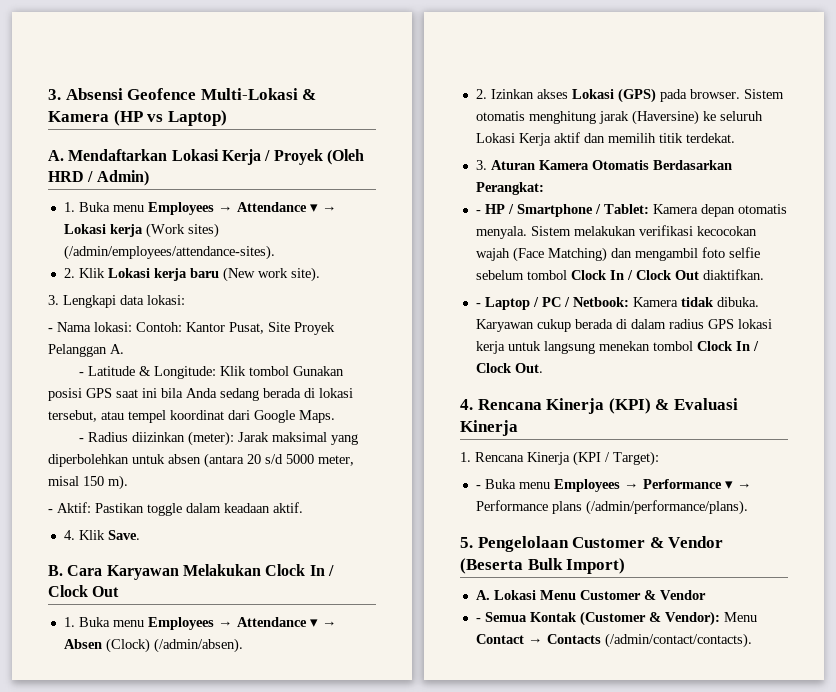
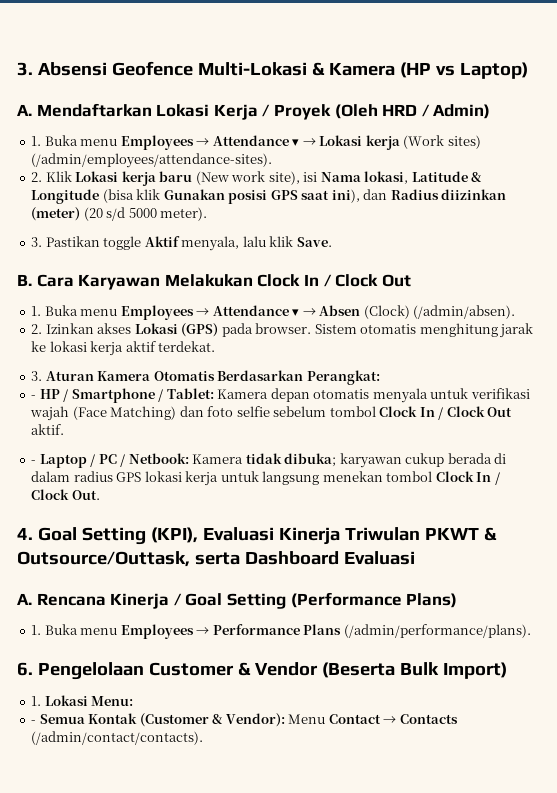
- 2. Klik Lokasi kerja baru (New work site).
- 3. Lengkapi data lokasi:
- - Nama lokasi: Contoh: Kantor Pusat, Site Proyek Pelanggan A.
- - Latitude & Longitude: Klik tombol Gunakan posisi GPS saat ini bila Anda sedang berada di lokasi tersebut, atau tempel koordinat dari Google Maps.
- - Radius diizinkan (meter): Jarak maksimal yang diperbolehkan untuk absen (antara 20 s/d 5000 meter, misal 150 m).
- - Aktif: Pastikan toggle dalam keadaan aktif.
- 4. Klik Save.
+ 2. Klik Lokasi kerja baru (New work site), isi Nama lokasi, Latitude & Longitude (bisa klik Gunakan posisi GPS saat ini), dan Radius diizinkan (meter) (20 s/d 5000 meter).
+ 3. Pastikan toggle Aktif menyala, lalu klik Save.
- Sistem otomatis menghitung jarak (Haversine) ke seluruh Lokasi Kerja aktif dan memilih titik terdekat.
+ Sistem otomatis menghitung jarak ke lokasi kerja aktif terdekat.
- - HP / Smartphone / Tablet: Kamera depan otomatis menyala. Sistem melakukan verifikasi kecocokan wajah (Face Matching) dan mengambil foto selfie sebelum tombol Clock In / Clock Out diaktifkan.
+ - HP / Smartphone / Tablet: Kamera depan otomatis menyala untuk verifikasi wajah (Face Matching) dan foto selfie sebelum tombol Clock In / Clock Out aktif.
- - Laptop / PC / Netbook: Kamera tidak dibuka. Karyawan cukup berada di dalam radius GPS lokasi kerja untuk langsung menekan tombol Clock In / Clock Out.
+ - Laptop / PC / Netbook: Kamera tidak dibuka; karyawan cukup berada di dalam radius GPS lokasi kerja untuk langsung menekan tombol Clock In / Clock Out.
- 4. Rencana Kinerja (KPI) & Evaluasi Kinerja
- 1. Rencana Kinerja (KPI / Target):
- - Buka menu Employees → Performance ▾ → Performance plans (/admin/performance/plans).
+ 4. Goal Setting (KPI), Evaluasi Kinerja Triwulan PKWT & Outsource/Outtask, serta Dashboard Evaluasi
+ A. Rencana Kinerja / Goal Setting (Performance Plans)
+ 1. Buka menu Employees → Performance Plans (/admin/performance/plans).
- 5. Pengelolaan Customer & Vendor (Beserta Bulk Import)
+ 6. Pengelolaan Customer & Vendor (Beserta Bulk Import)
- A. Lokasi Menu Customer & Vendor
+ 1. Lokasi Menu:

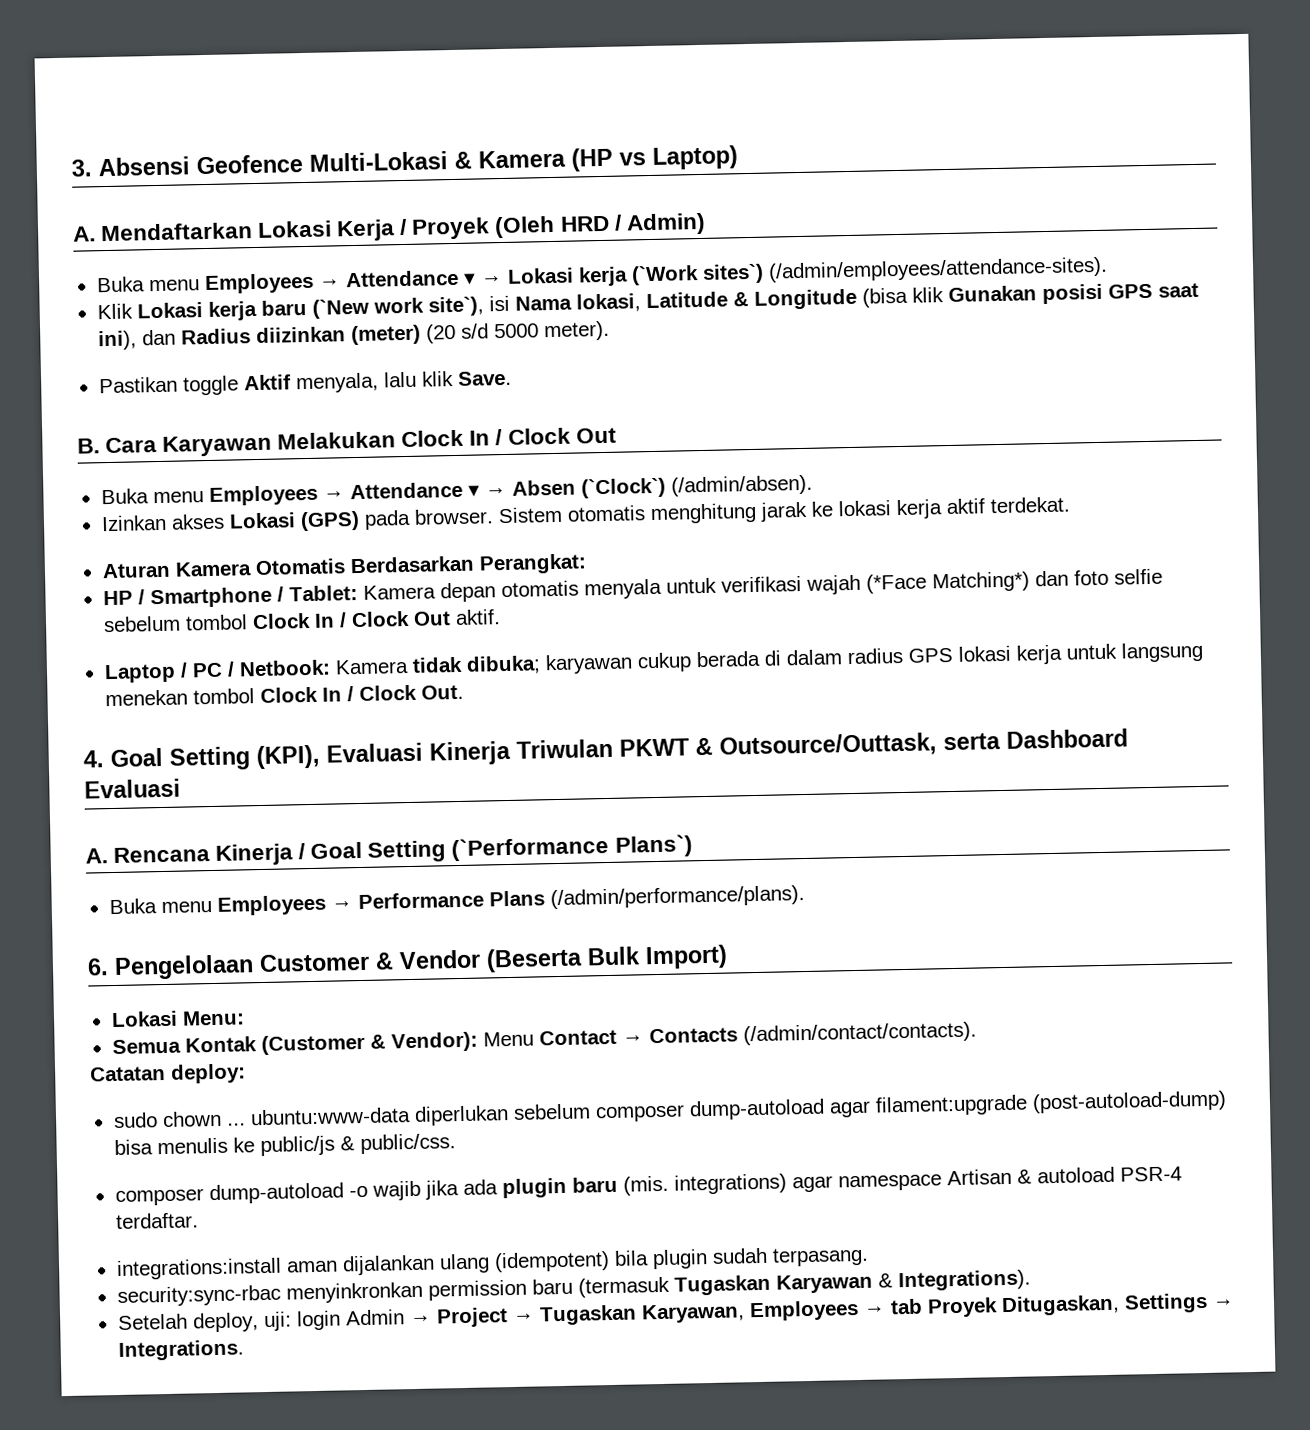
- 1. Buka menu Employees → Attendance ▾ → Lokasi kerja (Work sites) (/admin/employees/attendance-sites).
+ Buka menu Employees → Attendance ▾ → Lokasi kerja (`Work sites`) (/admin/employees/attendance-sites).
- 2. Klik Lokasi kerja baru (New work site), isi Nama lokasi, Latitude & Longitude (bisa klik Gunakan posisi GPS saat ini), dan Radius diizinkan (meter) (20 s/d 5000 meter).
+ Klik Lokasi kerja baru (`New work site`), isi Nama lokasi, Latitude & Longitude (bisa klik Gunakan posisi GPS saat ini), dan Radius diizinkan (meter) (20 s/d 5000 meter).
- 3. Pastikan toggle Aktif menyala, lalu klik Save.
+ Pastikan toggle Aktif menyala, lalu klik Save.
- 1. Buka menu Employees → Attendance ▾ → Absen (Clock) (/admin/absen).
+ Buka menu Employees → Attendance ▾ → Absen (`Clock`) (/admin/absen).
- 2. Izinkan akses Lokasi (GPS) pada browser.
+ Izinkan akses Lokasi (GPS) pada browser.
- 3. Aturan Kamera Otomatis Berdasarkan Perangkat:
+ Aturan Kamera Otomatis Berdasarkan Perangkat:
- - HP / Smartphone / Tablet: Kamera depan otomatis menyala untuk verifikasi wajah (Face Matching) dan foto selfie sebelum tombol Clock In / Clock Out aktif.
+ HP / Smartphone / Tablet: Kamera depan otomatis menyala untuk verifikasi wajah (*Face Matching*) dan foto selfie sebelum tombol Clock In / Clock Out aktif.
- - Laptop / PC / Netbook: Kamera tidak dibuka; karyawan cukup berada di dalam radius GPS lokasi kerja untuk langsung menekan tombol Clock In / Clock Out.
+ Laptop / PC / Netbook: Kamera tidak dibuka; karyawan cukup berada di dalam radius GPS lokasi kerja untuk langsung menekan tombol Clock In / Clock Out.
- A. Rencana Kinerja / Goal Setting (Performance Plans)
- 1. Buka menu Employees → Performance Plans (/admin/performance/plans).
+ A. Rencana Kinerja / Goal Setting (`Performance Plans`)
+ Buka menu Employees → Performance Plans (/admin/performance/plans).
- 1. Lokasi Menu:
+ Lokasi Menu:
- - Semua Kontak (Customer & Vendor): Menu Contact → Contacts (/admin/contact/contacts).
+ Semua Kontak (Customer & Vendor): Menu Contact → Contacts (/admin/contact/contacts).
+ Catatan deploy:
+ sudo chown ... ubuntu:www-data diperlukan sebelum composer dump-autoload agar filament:upgrade (post-autoload-dump) bisa menulis ke public/js & public/css.
+ composer dump-autoload -o wajib jika ada plugin baru (mis. integrations) agar namespace Artisan & autoload PSR-4 terdaftar.
+ integrations:install aman dijalankan ulang (idempotent) bila plugin sudah terpasang.
+ security:sync-rbac menyinkronkan permission baru (termasuk Tugaskan Karyawan & Integrations).
+ Setelah deploy, uji: login Admin → Project → Tugaskan Karyawan, Employees → tab Proyek Ditugaskan, Settings → Integrations.

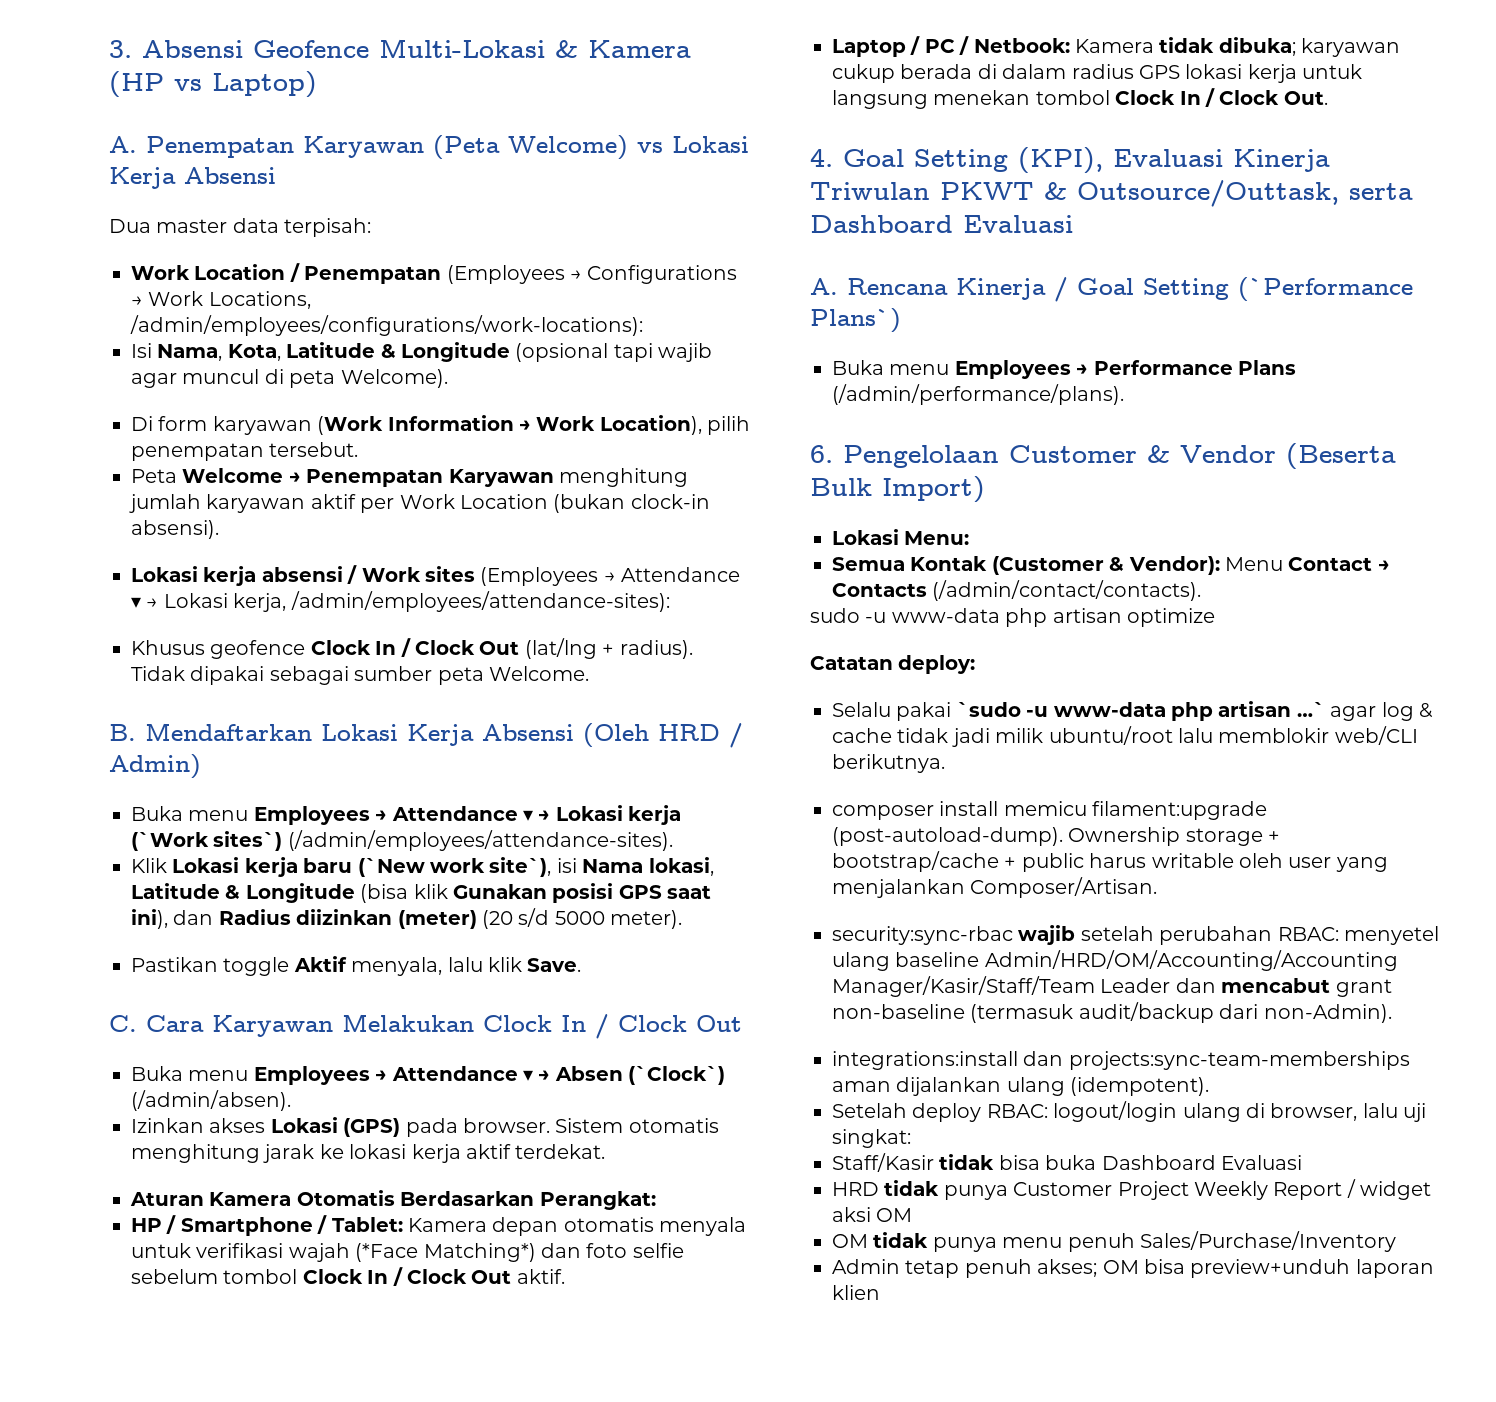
- A. Mendaftarkan Lokasi Kerja / Proyek (Oleh HRD / Admin)
+ A. Penempatan Karyawan (Peta Welcome) vs Lokasi Kerja Absensi
+ Dua master data terpisah:
+ Work Location / Penempatan (Employees → Configurations → Work Locations, /admin/employees/configurations/work-locations):
+ Isi Nama, Kota, Latitude & Longitude (opsional tapi wajib agar muncul di peta Welcome).
+ Di form karyawan (Work Information → Work Location), pilih penempatan tersebut.
+ Peta Welcome → Penempatan Karyawan menghitung jumlah karyawan aktif per Work Location (bukan clock-in absensi).
+ Lokasi kerja absensi / Work sites (Employees → Attendance ▾ → Lokasi kerja, /admin/employees/attendance-sites):
+ Khusus geofence Clock In / Clock Out (lat/lng + radius). Tidak dipakai sebagai sumber peta Welcome.
+ B. Mendaftarkan Lokasi Kerja Absensi (Oleh HRD / Admin)
- B. Cara Karyawan Melakukan Clock In / Clock Out
+ C. Cara Karyawan Melakukan Clock In / Clock Out
+ sudo -u www-data php artisan optimize
  Catatan deploy:
- sudo chown ... ubuntu:www-data diperlukan sebelum composer dump-autoload agar filament:upgrade (post-autoload-dump) bisa menulis ke public/js & public/css.
- composer dump-autoload -o wajib jika ada plugin baru (mis. integrations) agar namespace Artisan & autoload PSR-4 terdaftar.
+ Selalu pakai `sudo -u www-data php artisan …` agar log & cache tidak jadi milik ubuntu/root lalu memblokir web/CLI berikutnya.
+ composer install memicu filament:upgrade (post-autoload-dump). Ownership storage + bootstrap/cache + public harus writable oleh user yang menjalankan Composer/Artisan.
+ security:sync-rbac wajib setelah perubahan RBAC: menyetel ulang baseline Admin/HRD/OM/Accounting/Accounting Manager/Kasir/Staff/Team Leader dan mencabut grant non-baseline (termasuk audit/backup dari non-Admin).
- integrations:install aman dijalankan ulang (idempotent) bila plugin sudah terpasang.
- security:sync-rbac menyinkronkan permission baru (termasuk Tugaskan Karyawan & Integrations).
- Setelah deploy, uji: login Admin → Project → Tugaskan Karyawan, Employees → tab Proyek Ditugaskan, Settings → Integrations.
+ integrations:install dan projects:sync-team-memberships aman dijalankan ulang (idempotent).
+ Setelah deploy RBAC: logout/login ulang di browser, lalu uji singkat:
+ Staff/Kasir tidak bisa buka Dashboard Evaluasi
+ HRD tidak punya Customer Project Weekly Report / widget aksi OM
+ OM tidak punya menu penuh Sales/Purchase/Inventory
+ Admin tetap penuh akses; OM bisa preview+unduh laporan klien

